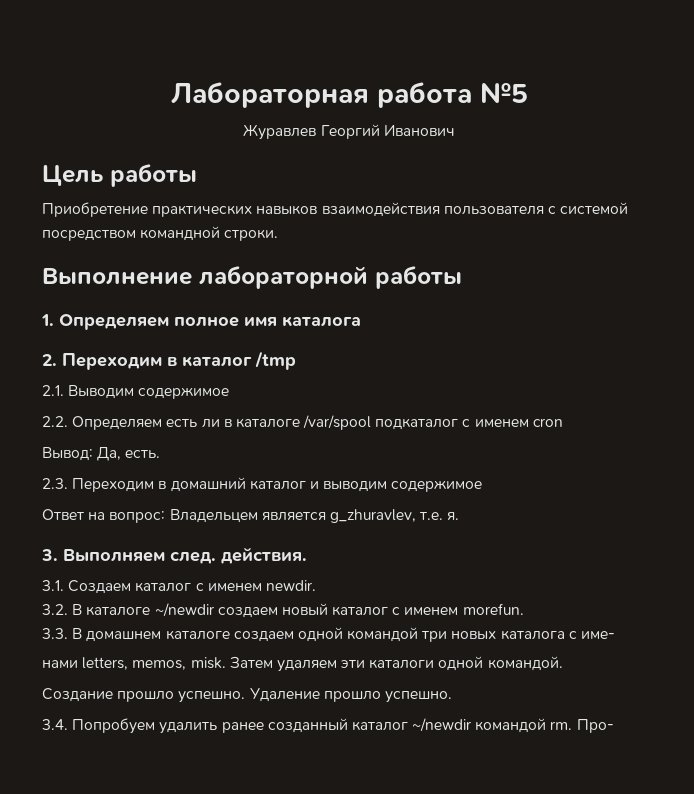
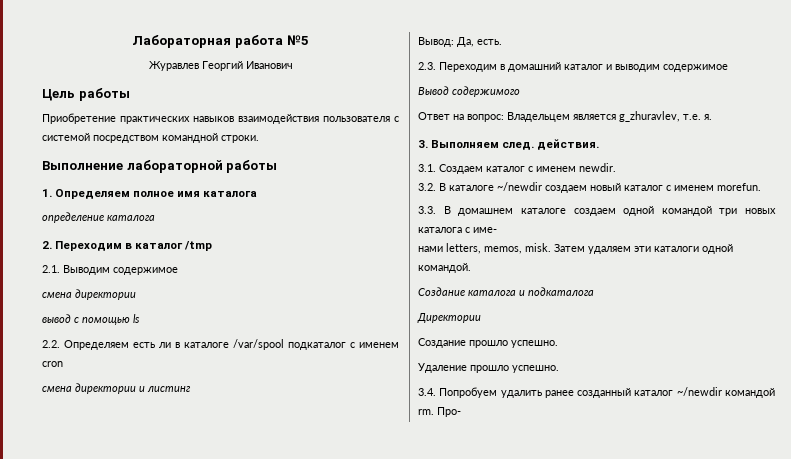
+ определение каталога
  2.1. Выводим содержимое
+ смена директории
+ вывод с помощью ls
+ смена директории и листинг
+ Вывод содержимого
+ Создание каталога и подкаталога
+ Директории
- Создание прошло успешно. Удаление прошло успешно.
+ Создание прошло успешно.
+ Удаление прошло успешно.

